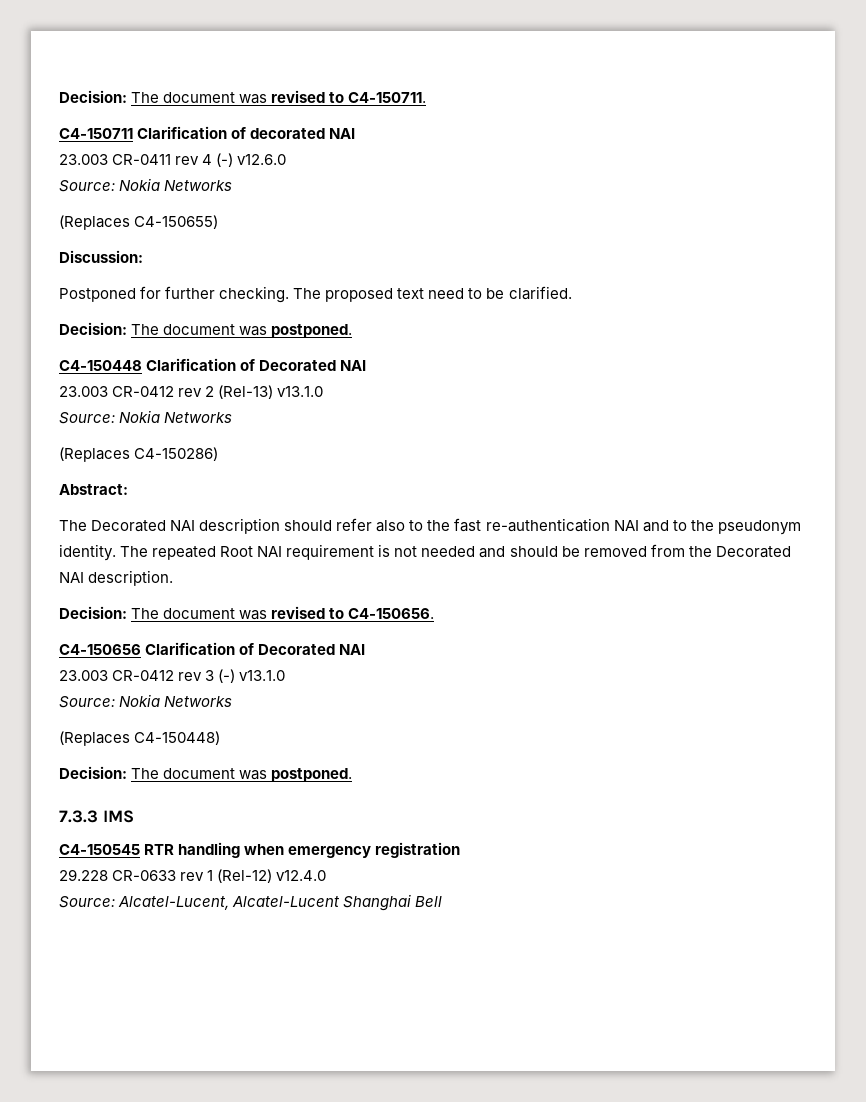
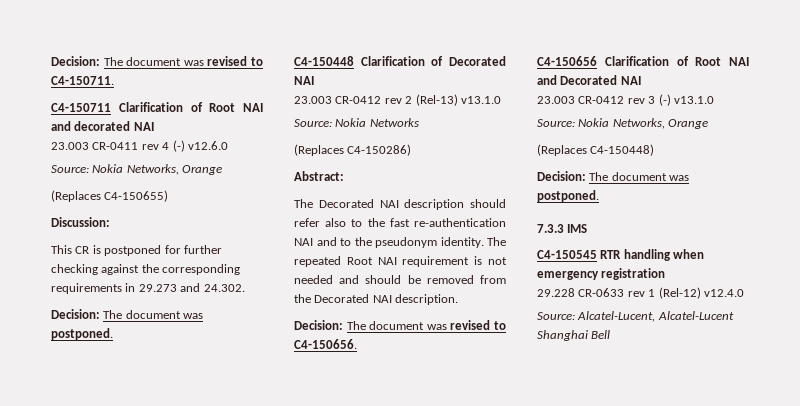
- C4-150711 Clarification of decorated NAI
+ C4-150711 Clarification of Root NAI and decorated NAI
  23.003 CR-0411 rev 4 (-) v12.6.0
- Source: Nokia Networks
+ Source: Nokia Networks, Orange
- Postponed for further checking. The proposed text need to be clarified.
+ This CR is postponed for further checking against the corresponding requirements in 29.273 and 24.302.
- C4-150656 Clarification of Decorated NAI
+ C4-150656 Clarification of Root NAI and Decorated NAI
  23.003 CR-0412 rev 3 (-) v13.1.0
- Source: Nokia Networks
+ Source: Nokia Networks, Orange

